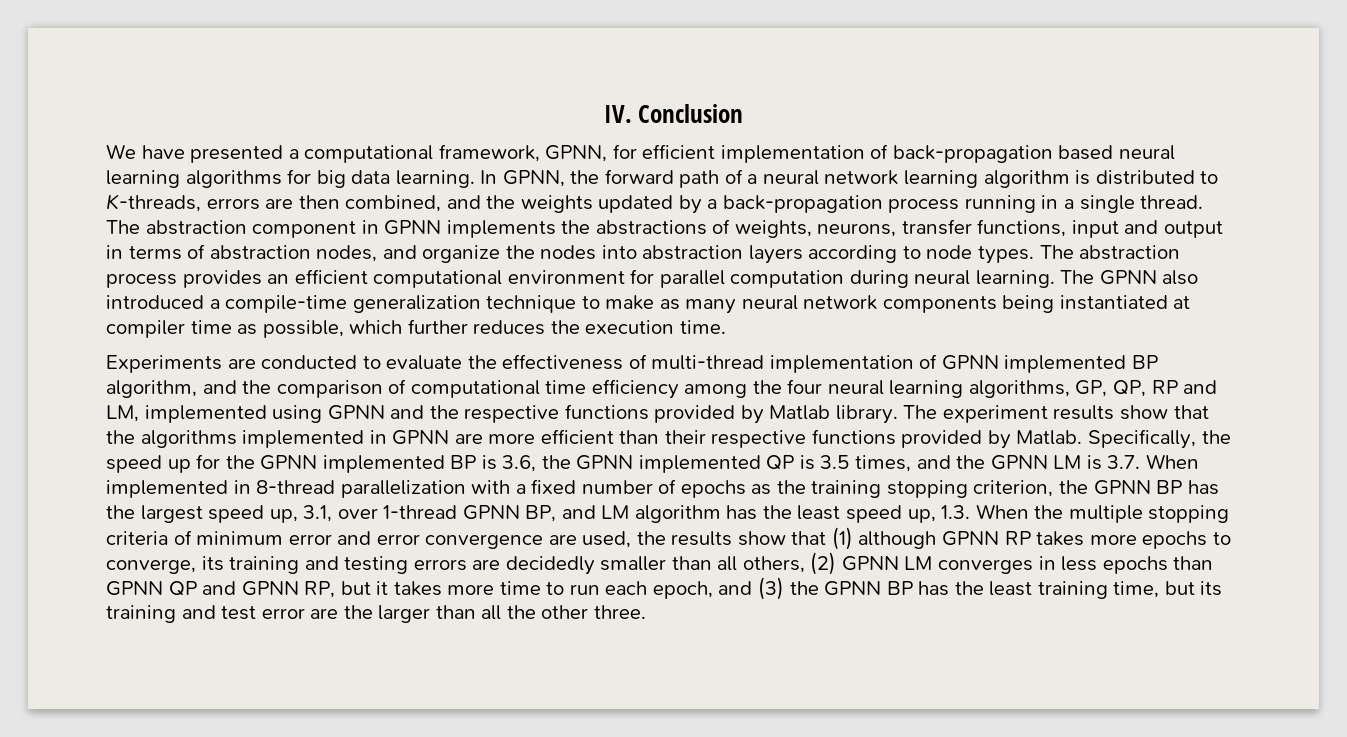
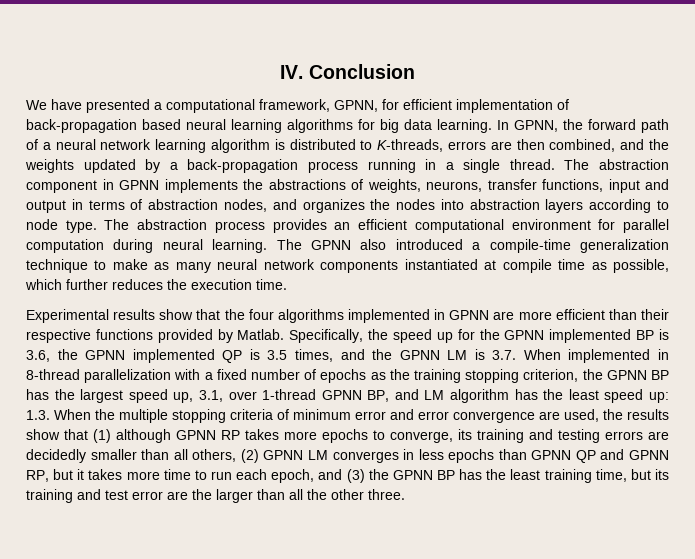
- The abstraction component in GPNN implements the abstractions of weights, neurons, transfer functions, input and output in terms of abstraction nodes, and organize the nodes into abstraction layers according to node types.
+ The abstraction component in GPNN implements the abstractions of weights, neurons, transfer functions, input and output in terms of abstraction nodes, and organizes the nodes into abstraction layers according to node type.
- The GPNN also introduced a compile-time generalization technique to make as many neural network components being instantiated at compiler time as possible, which further reduces the execution time.
+ The GPNN also introduced a compile-time generalization technique to make as many neural network components instantiated at compile time as possible, which further reduces the execution time.
- Experiments are conducted to evaluate the effectiveness of multi-thread implementation of GPNN implemented BP algorithm, and the comparison of computational time efficiency among the four neural learning algorithms, GP, QP, RP and LM, implemented using GPNN and the respective functions provided by Matlab library. The experiment results show that the algorithms implemented in GPNN are more efficient than their respective functions provided by Matlab.
+ Experimental results show that the four algorithms implemented in GPNN are more efficient than their respective functions provided by Matlab.
- Specifically, the speed up for the GPNN implemented BP is 3.6, the GPNN implemented QP is 3.5 times, and the GPNN LM is 3.7. When implemented in 8-thread parallelization with a fixed number of epochs as the training stopping criterion, the GPNN BP has the largest speed up, 3.1, over 1-thread GPNN BP, and LM algorithm has the least speed up, 1.3. When the multiple stopping criteria of minimum error and error convergence are used, the results show that (1) although GPNN RP takes more epochs to converge, its training and testing errors are decidedly smaller than all others, (2) GPNN LM converges in less epochs than GPNN QP and GPNN RP, but it takes more time to run each epoch, and (3) the GPNN BP has the least training time, but its training and test error are the larger than all the other three.
+ Specifically, the speed up for the GPNN implemented BP is 3.6, the GPNN implemented QP is 3.5 times, and the GPNN LM is 3.7. When implemented in 8-thread parallelization with a fixed number of epochs as the training stopping criterion, the GPNN BP has the largest speed up, 3.1, over 1-thread GPNN BP, and LM algorithm has the least speed up: 1.3. When the multiple stopping criteria of minimum error and error convergence are used, the results show that (1) although GPNN RP takes more epochs to converge, its training and testing errors are decidedly smaller than all others, (2) GPNN LM converges in less epochs than GPNN QP and GPNN RP, but it takes more time to run each epoch, and (3) the GPNN BP has the least training time, but its training and test error are the larger than all the other three.

